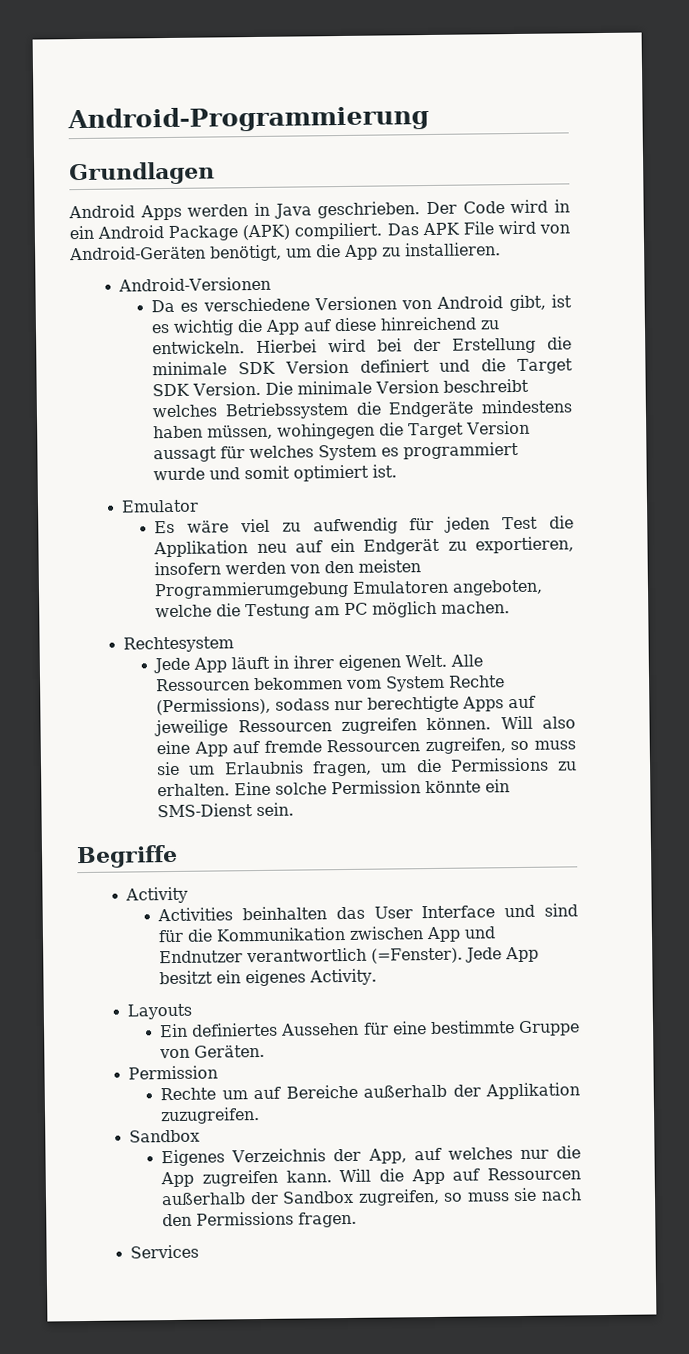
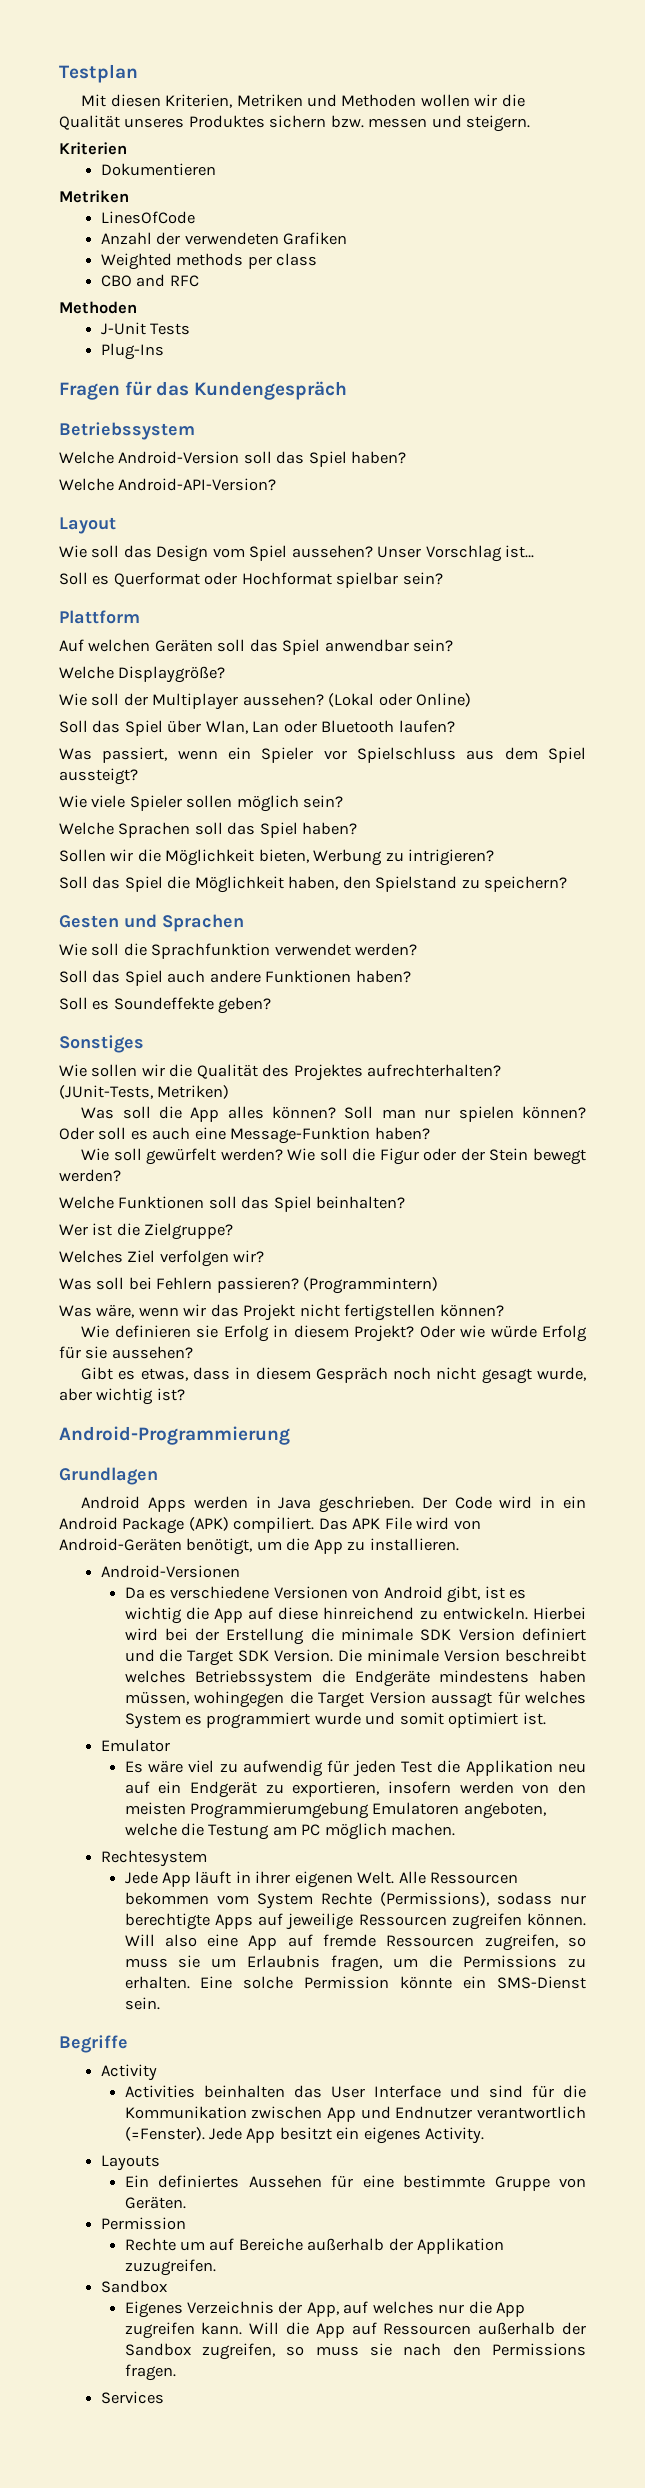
+ Testplan
+ Mit diesen Kriterien, Metriken und Methoden wollen wir die Qualität unseres Produktes sichern bzw. messen und steigern.
+ Kriterien
+ Dokumentieren
+ Metriken
+ LinesOfCode
+ Anzahl der verwendeten Grafiken
+ Weighted methods per class
+ CBO and RFC
+ Methoden
+ J-Unit Tests
+ Plug-Ins
+ Fragen für das Kundengespräch
+ Betriebssystem
+ Welche Android-Version soll das Spiel haben?
+ Welche Android-API-Version?
+ Layout
+ Wie soll das Design vom Spiel aussehen? Unser Vorschlag ist…
+ Soll es Querformat oder Hochformat spielbar sein?
+ Plattform
+ Auf welchen Geräten soll das Spiel anwendbar sein?
+ Welche Displaygröße?
+ Wie soll der Multiplayer aussehen? (Lokal oder Online)
+ Soll das Spiel über Wlan, Lan oder Bluetooth laufen?
+ Was passiert, wenn ein Spieler vor Spielschluss aus dem Spiel aussteigt?
+ Wie viele Spieler sollen möglich sein?
+ Welche Sprachen soll das Spiel haben?
+ Sollen wir die Möglichkeit bieten, Werbung zu intrigieren?
+ Soll das Spiel die Möglichkeit haben, den Spielstand zu speichern?
+ Gesten und Sprachen
+ Wie soll die Sprachfunktion verwendet werden?
+ Soll das Spiel auch andere Funktionen haben?
+ Soll es Soundeffekte geben?
+ Sonstiges
+ Wie sollen wir die Qualität des Projektes aufrechterhalten? (JUnit-Tests, Metriken)
+ Was soll die App alles können? Soll man nur spielen können? Oder soll es auch eine Message-Funktion haben?
+ Wie soll gewürfelt werden? Wie soll die Figur oder der Stein bewegt werden?
+ Welche Funktionen soll das Spiel beinhalten?
+ Wer ist die Zielgruppe?
+ Welches Ziel verfolgen wir?
+ Was soll bei Fehlern passieren? (Programmintern)
+ Was wäre, wenn wir das Projekt nicht fertigstellen können?
+ Wie definieren sie Erfolg in diesem Projekt? Oder wie würde Erfolg für sie aussehen?
+ Gibt es etwas, dass in diesem Gespräch noch nicht gesagt wurde, aber wichtig ist?

